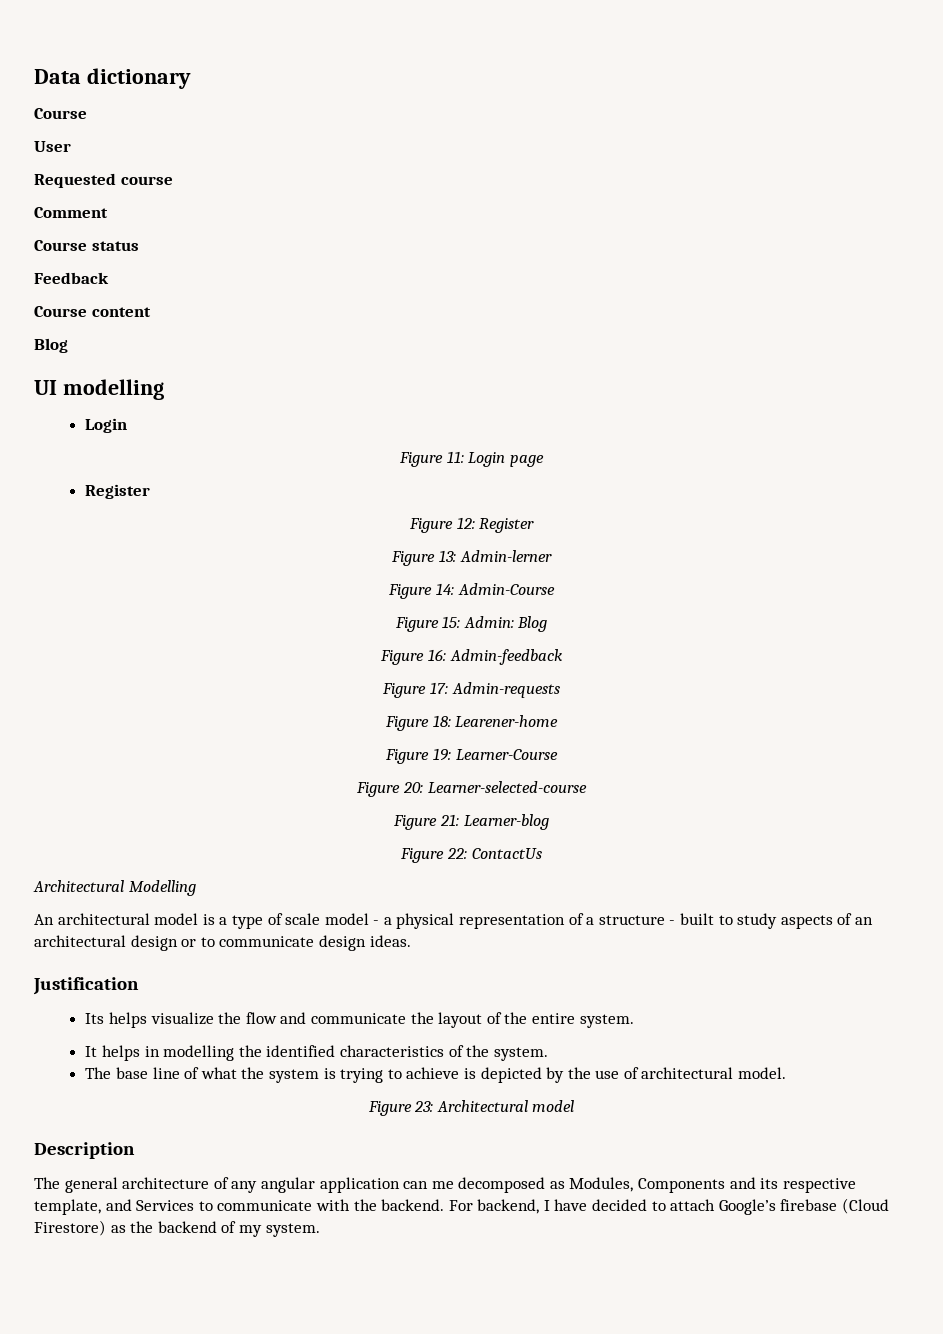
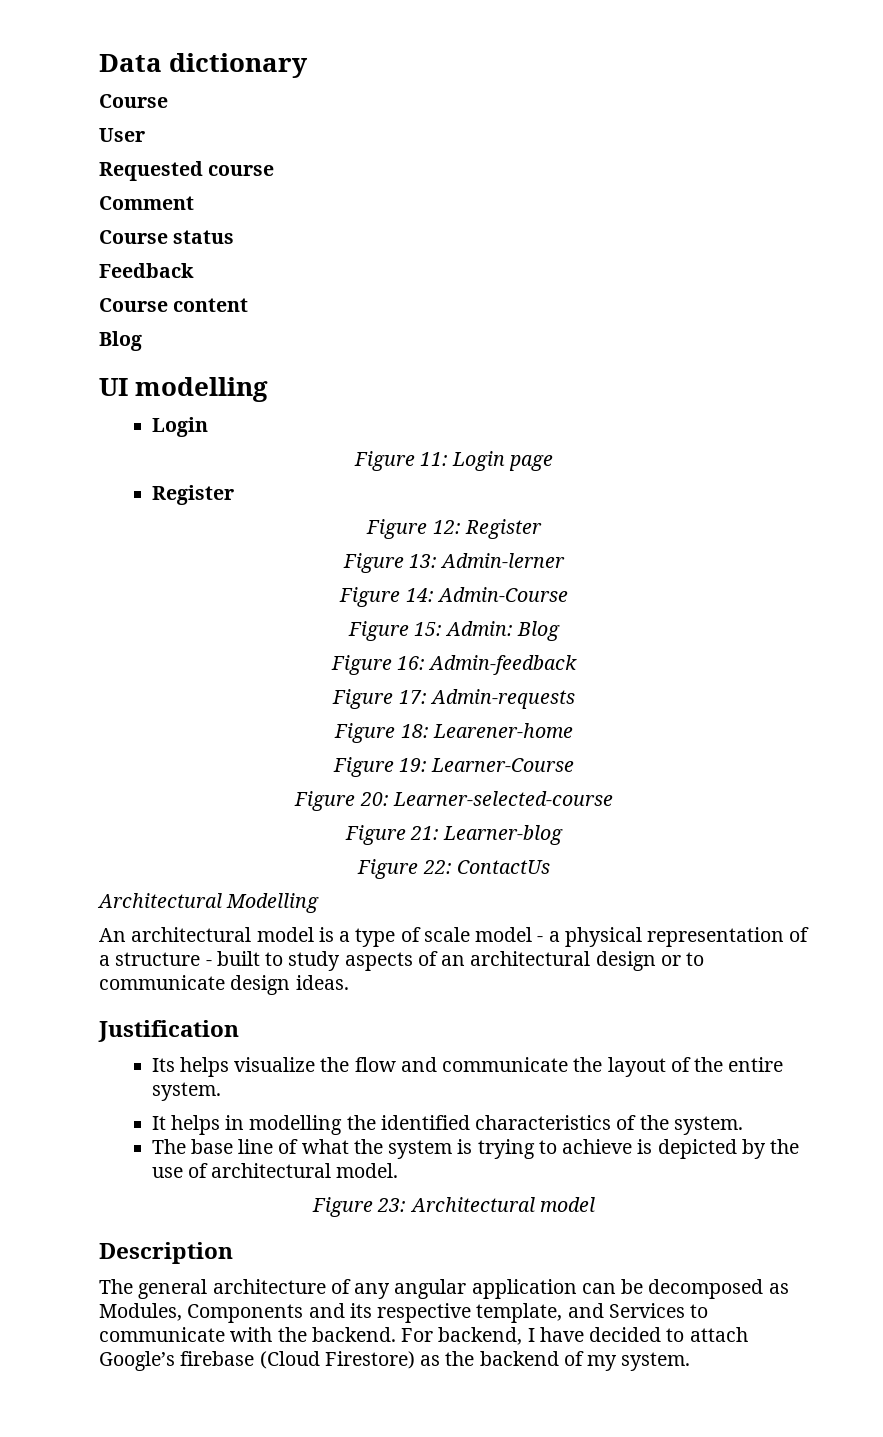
- The general architecture of any angular application can me decomposed as Modules, Components and its respective template, and Services to communicate with the backend.
+ The general architecture of any angular application can be decomposed as Modules, Components and its respective template, and Services to communicate with the backend.

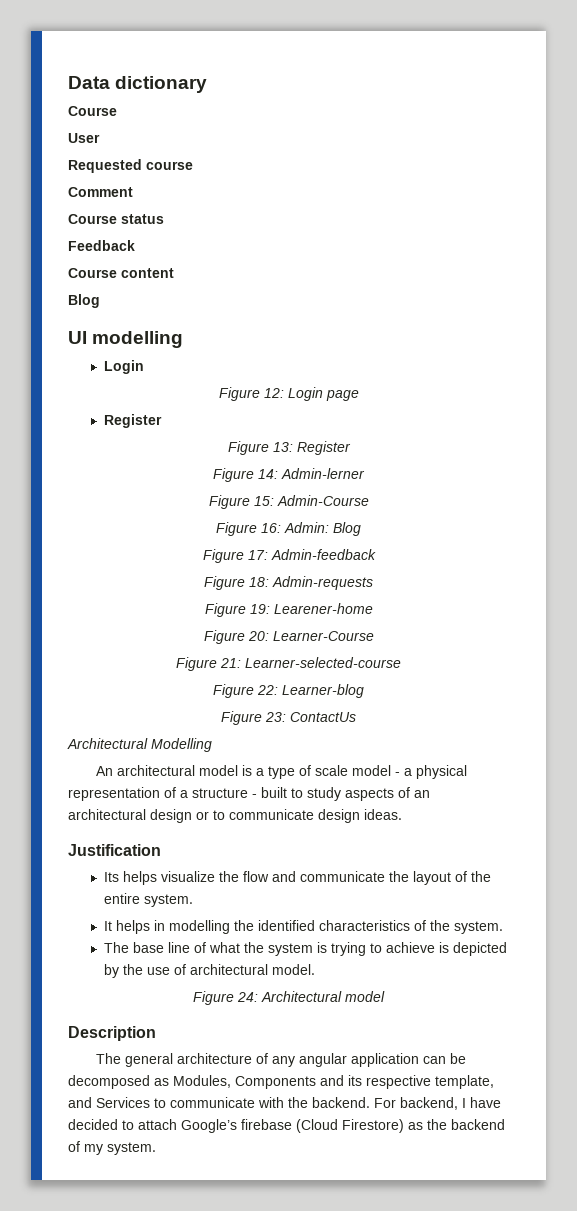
- Figure 11: Login page
+ Figure 12: Login page
- Figure 12: Register
- Figure 13: Admin-lerner
+ Figure 13: Register
+ Figure 14: Admin-lerner
- Figure 14: Admin-Course
+ Figure 15: Admin-Course
- Figure 15: Admin: Blog
+ Figure 16: Admin: Blog
- Figure 16: Admin-feedback
+ Figure 17: Admin-feedback
- Figure 17: Admin-requests
+ Figure 18: Admin-requests
- Figure 18: Learener-home
+ Figure 19: Learener-home
- Figure 19: Learner-Course
+ Figure 20: Learner-Course
- Figure 20: Learner-selected-course
+ Figure 21: Learner-selected-course
- Figure 21: Learner-blog
+ Figure 22: Learner-blog
- Figure 22: ContactUs
+ Figure 23: ContactUs
- Figure 23: Architectural model
+ Figure 24: Architectural model

